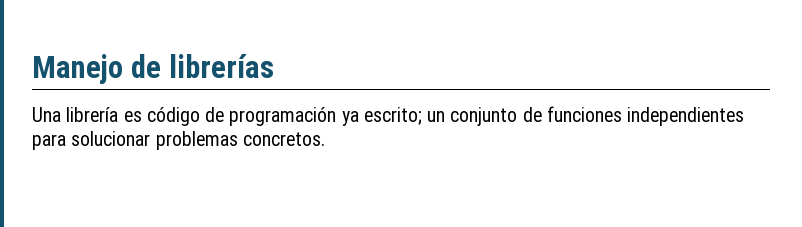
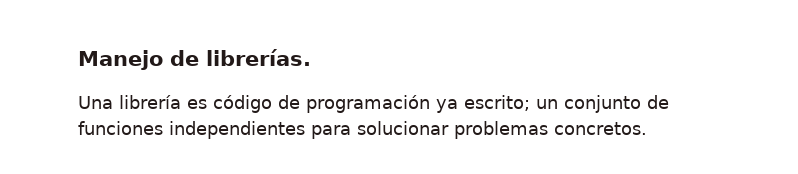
- Manejo de librerías
+ Manejo de librerías.

